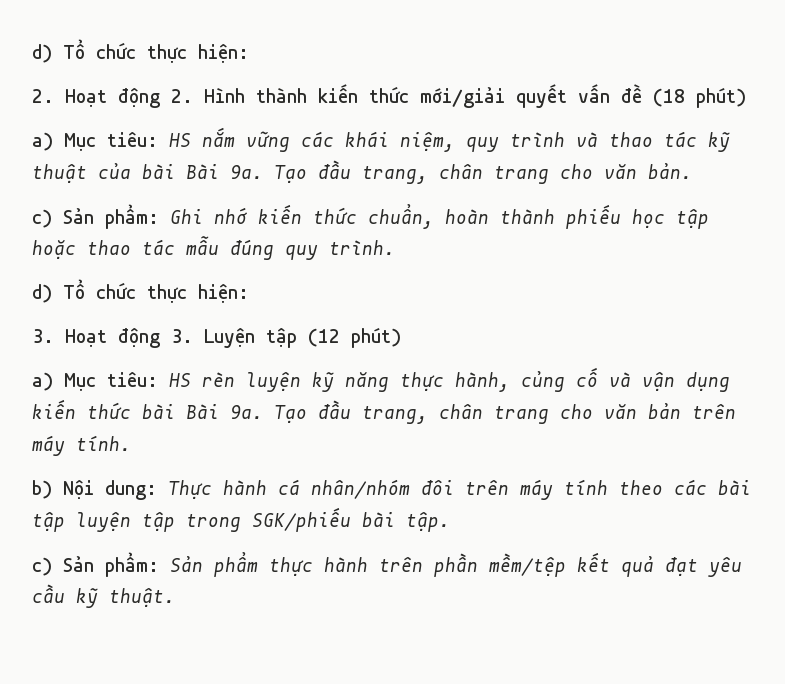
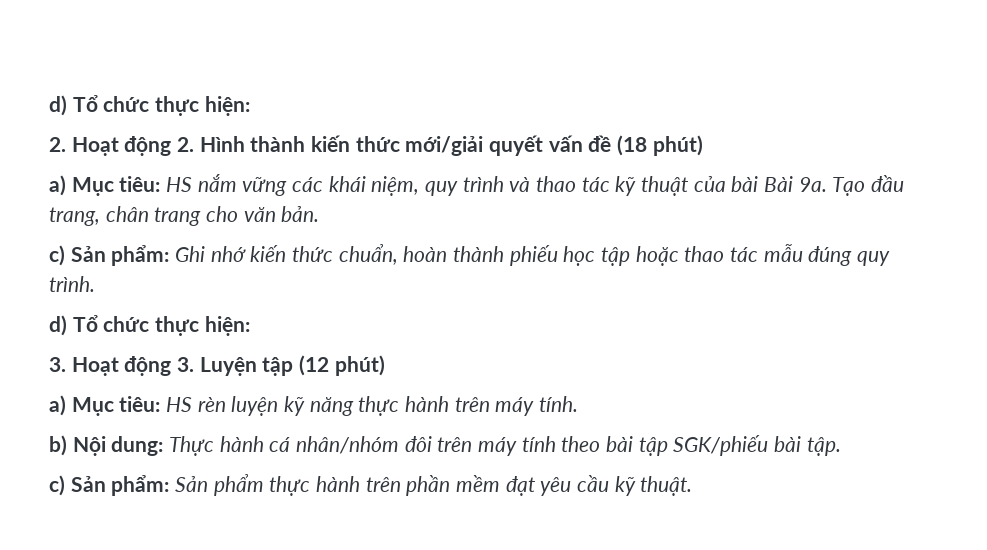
- a) Mục tiêu: HS rèn luyện kỹ năng thực hành, củng cố và vận dụng kiến thức bài Bài 9a. Tạo đầu trang, chân trang cho văn bản trên máy tính.
+ a) Mục tiêu: HS rèn luyện kỹ năng thực hành trên máy tính.
- b) Nội dung: Thực hành cá nhân/nhóm đôi trên máy tính theo các bài tập luyện tập trong SGK/phiếu bài tập.
+ b) Nội dung: Thực hành cá nhân/nhóm đôi trên máy tính theo bài tập SGK/phiếu bài tập.
- c) Sản phẩm: Sản phẩm thực hành trên phần mềm/tệp kết quả đạt yêu cầu kỹ thuật.
+ c) Sản phẩm: Sản phẩm thực hành trên phần mềm đạt yêu cầu kỹ thuật.

